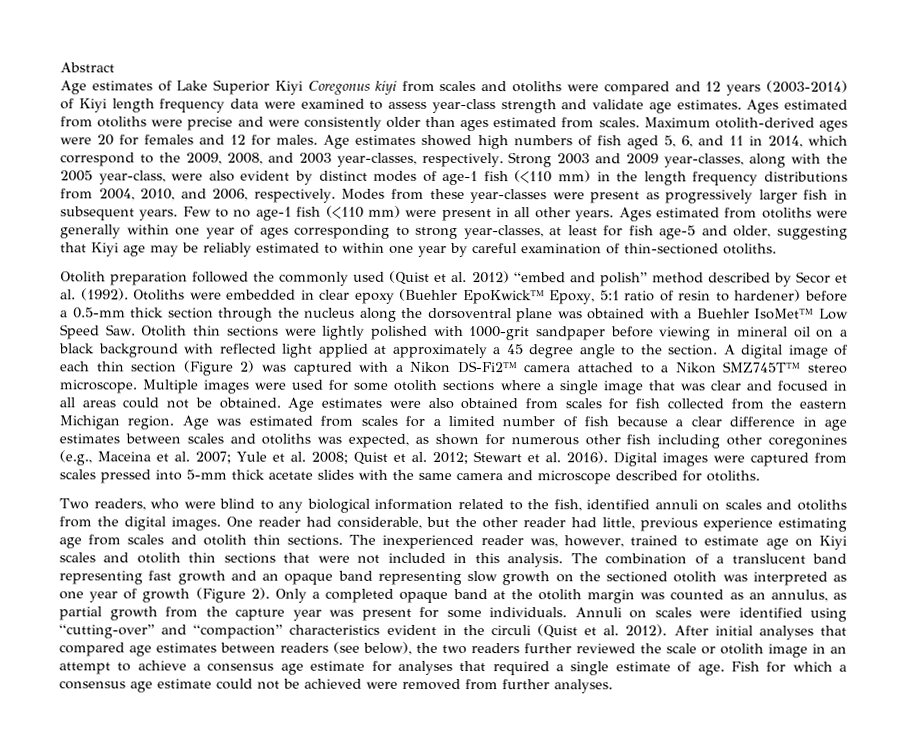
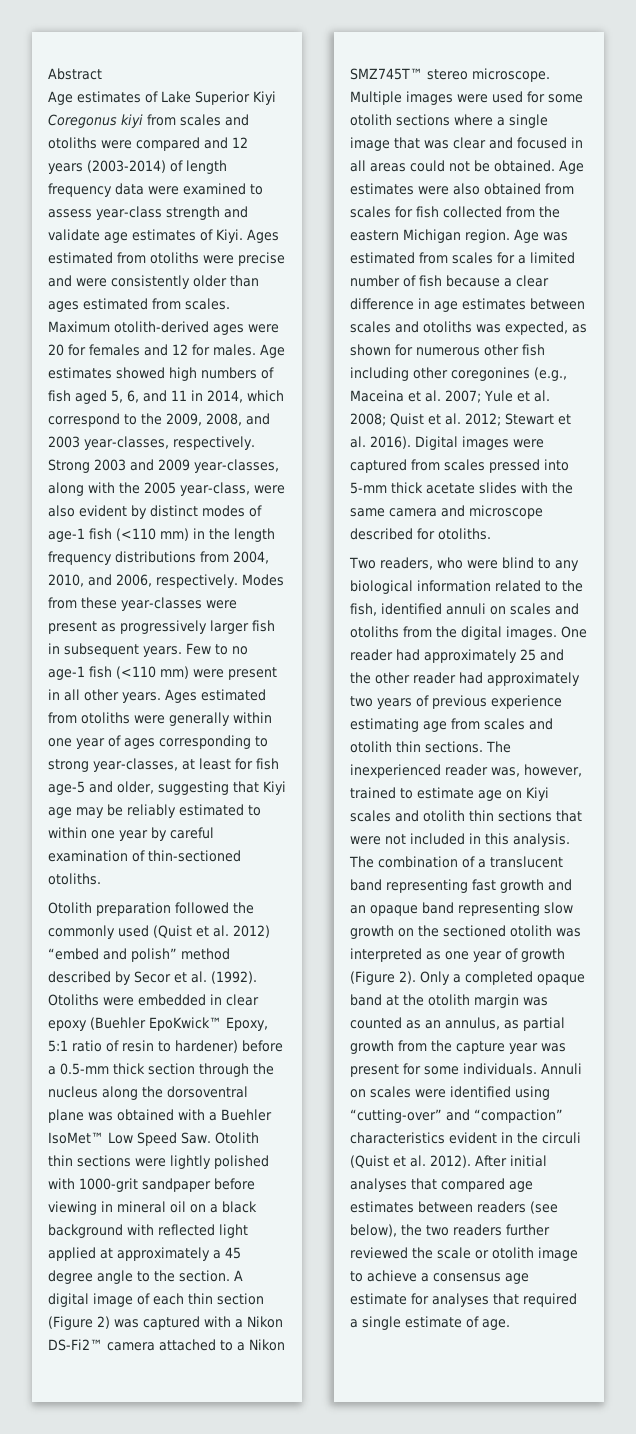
- Age estimates of Lake Superior Kiyi Coregonus kiyi from scales and otoliths were compared and 12 years (2003-2014) of Kiyi length frequency data were examined to assess year-class strength and validate age estimates.
+ Age estimates of Lake Superior Kiyi Coregonus kiyi from scales and otoliths were compared and 12 years (2003-2014) of length frequency data were examined to assess year-class strength and validate age estimates of Kiyi.
- One reader had considerable, but the other reader had little, previous experience estimating age from scales and otolith thin sections.
+ One reader had approximately 25 and the other reader had approximately two years of previous experience estimating age from scales and otolith thin sections.
- After initial analyses that compared age estimates between readers (see below), the two readers further reviewed the scale or otolith image in an attempt to achieve a consensus age estimate for analyses that required a single estimate of age. Fish for which a consensus age estimate could not be achieved were removed from further analyses.
+ After initial analyses that compared age estimates between readers (see below), the two readers further reviewed the scale or otolith image to achieve a consensus age estimate for analyses that required a single estimate of age.

